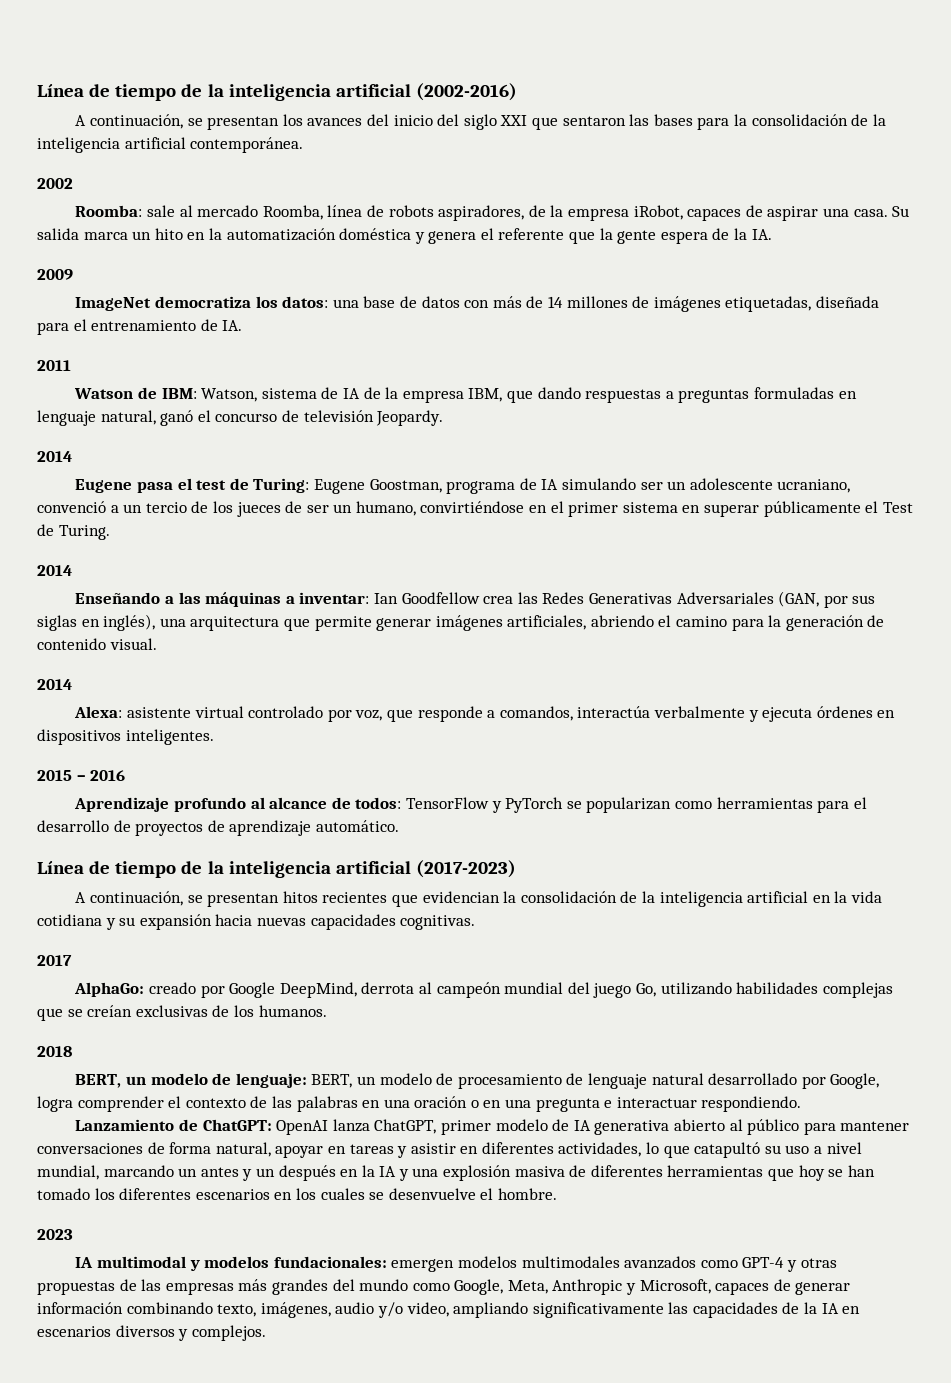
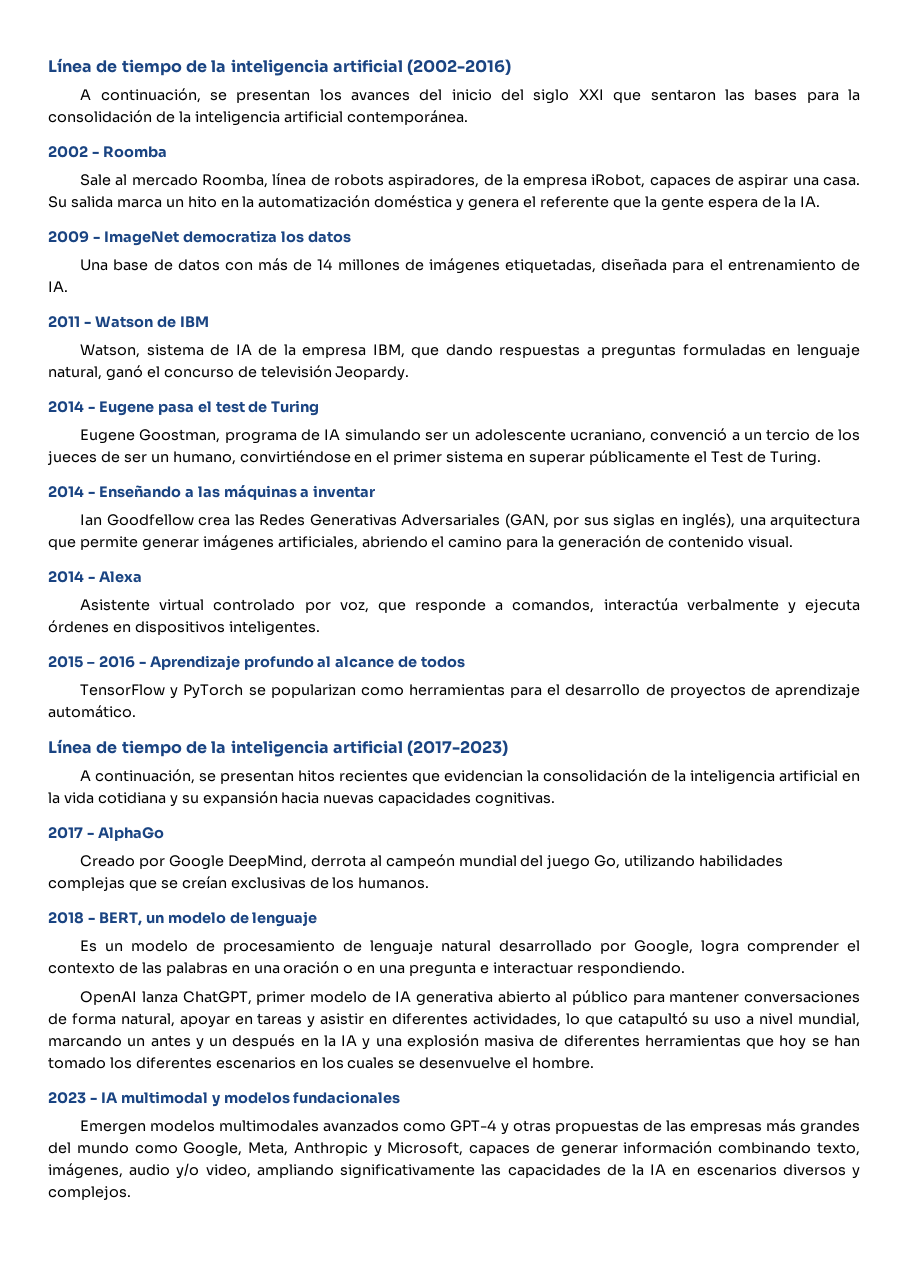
- 2002
- Roomba: sale al mercado Roomba, línea de robots aspiradores, de la empresa iRobot, capaces de aspirar una casa.
+ 2002 - Roomba
+ Sale al mercado Roomba, línea de robots aspiradores, de la empresa iRobot, capaces de aspirar una casa.
- 2009
- ImageNet democratiza los datos: una base de datos con más de 14 millones de imágenes etiquetadas, diseñada para el entrenamiento de IA.
+ 2009 - ImageNet democratiza los datos
+ Una base de datos con más de 14 millones de imágenes etiquetadas, diseñada para el entrenamiento de IA.
- 2011
- Watson de IBM: Watson, sistema de IA de la empresa IBM, que dando respuestas a preguntas formuladas en lenguaje natural, ganó el concurso de televisión Jeopardy.
- 2014
- Eugene pasa el test de Turing: Eugene Goostman, programa de IA simulando ser un adolescente ucraniano, convenció a un tercio de los jueces de ser un humano, convirtiéndose en el primer sistema en superar públicamente el Test de Turing.
- 2014
- Enseñando a las máquinas a inventar: Ian Goodfellow crea las Redes Generativas Adversariales (GAN, por sus siglas en inglés), una arquitectura que permite generar imágenes artificiales, abriendo el camino para la generación de contenido visual.
- 2014
- Alexa: asistente virtual controlado por voz, que responde a comandos, interactúa verbalmente y ejecuta órdenes en dispositivos inteligentes.
+ 2011 - Watson de IBM
+ Watson, sistema de IA de la empresa IBM, que dando respuestas a preguntas formuladas en lenguaje natural, ganó el concurso de televisión Jeopardy.
+ 2014 - Eugene pasa el test de Turing
+ Eugene Goostman, programa de IA simulando ser un adolescente ucraniano, convenció a un tercio de los jueces de ser un humano, convirtiéndose en el primer sistema en superar públicamente el Test de Turing.
+ 2014 - Enseñando a las máquinas a inventar
+ Ian Goodfellow crea las Redes Generativas Adversariales (GAN, por sus siglas en inglés), una arquitectura que permite generar imágenes artificiales, abriendo el camino para la generación de contenido visual.
+ 2014 - Alexa
+ Asistente virtual controlado por voz, que responde a comandos, interactúa verbalmente y ejecuta órdenes en dispositivos inteligentes.
- 2015 – 2016
- Aprendizaje profundo al alcance de todos: TensorFlow y PyTorch se popularizan como herramientas para el desarrollo de proyectos de aprendizaje automático.
+ 2015 – 2016 - Aprendizaje profundo al alcance de todos
+ TensorFlow y PyTorch se popularizan como herramientas para el desarrollo de proyectos de aprendizaje automático.
- 2017
- AlphaGo: creado por Google DeepMind, derrota al campeón mundial del juego Go, utilizando habilidades complejas que se creían exclusivas de los humanos.
+ 2017 - AlphaGo
+ Creado por Google DeepMind, derrota al campeón mundial del juego Go, utilizando habilidades complejas que se creían exclusivas de los humanos.
- 2018
- BERT, un modelo de lenguaje: BERT, un modelo de procesamiento de lenguaje natural desarrollado por Google, logra comprender el contexto de las palabras en una oración o en una pregunta e interactuar respondiendo.
+ 2018 - BERT, un modelo de lenguaje
+ Es un modelo de procesamiento de lenguaje natural desarrollado por Google, logra comprender el contexto de las palabras en una oración o en una pregunta e interactuar respondiendo.
- Lanzamiento de ChatGPT:
- 2023
- IA multimodal y modelos fundacionales: emergen modelos multimodales avanzados como GPT-4 y otras propuestas de las empresas más grandes del mundo como Google, Meta, Anthropic y Microsoft, capaces de generar información combinando texto, imágenes, audio y/o video, ampliando significativamente las capacidades de la IA en escenarios diversos y complejos.
+ 2023 - IA multimodal y modelos fundacionales
+ Emergen modelos multimodales avanzados como GPT-4 y otras propuestas de las empresas más grandes del mundo como Google, Meta, Anthropic y Microsoft, capaces de generar información combinando texto, imágenes, audio y/o video, ampliando significativamente las capacidades de la IA en escenarios diversos y complejos.

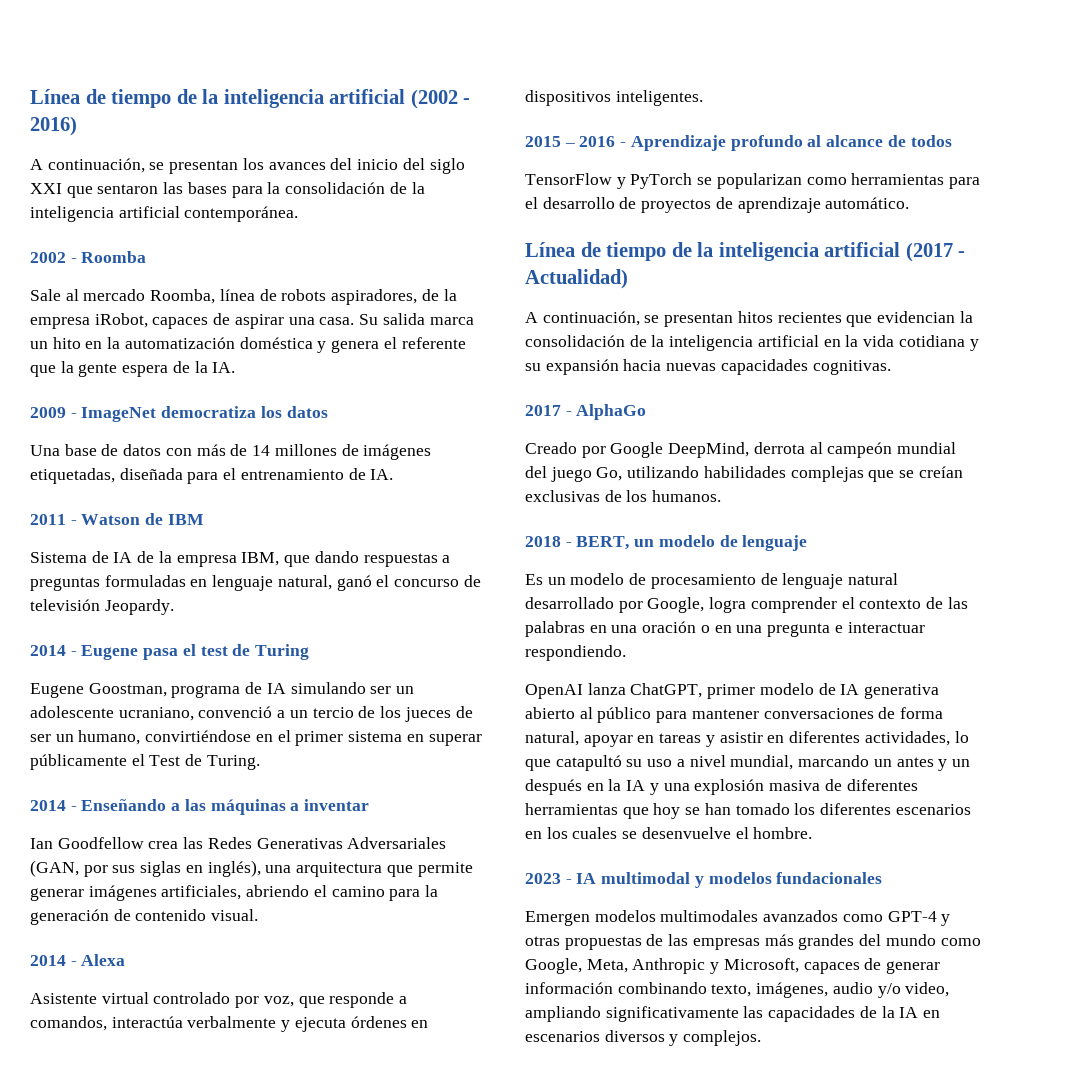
- Línea de tiempo de la inteligencia artificial (2002-2016)
+ Línea de tiempo de la inteligencia artificial (2002 - 2016)
- Watson, sistema de IA de la empresa IBM, que dando respuestas a preguntas formuladas en lenguaje natural, ganó el concurso de televisión Jeopardy.
+ Sistema de IA de la empresa IBM, que dando respuestas a preguntas formuladas en lenguaje natural, ganó el concurso de televisión Jeopardy.
- Línea de tiempo de la inteligencia artificial (2017-2023)
+ Línea de tiempo de la inteligencia artificial (2017 - Actualidad)

